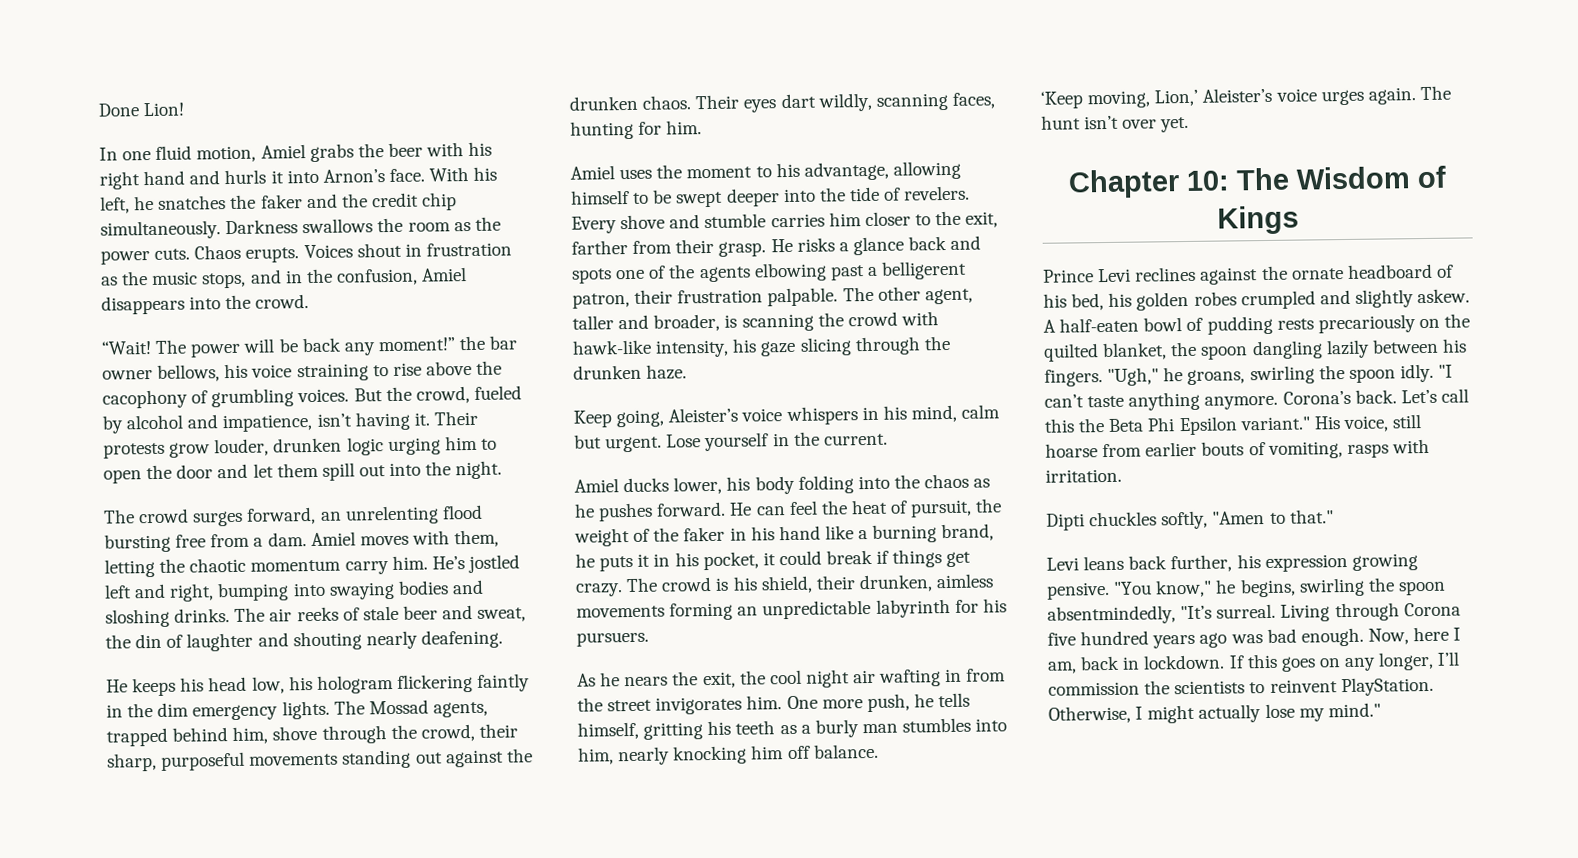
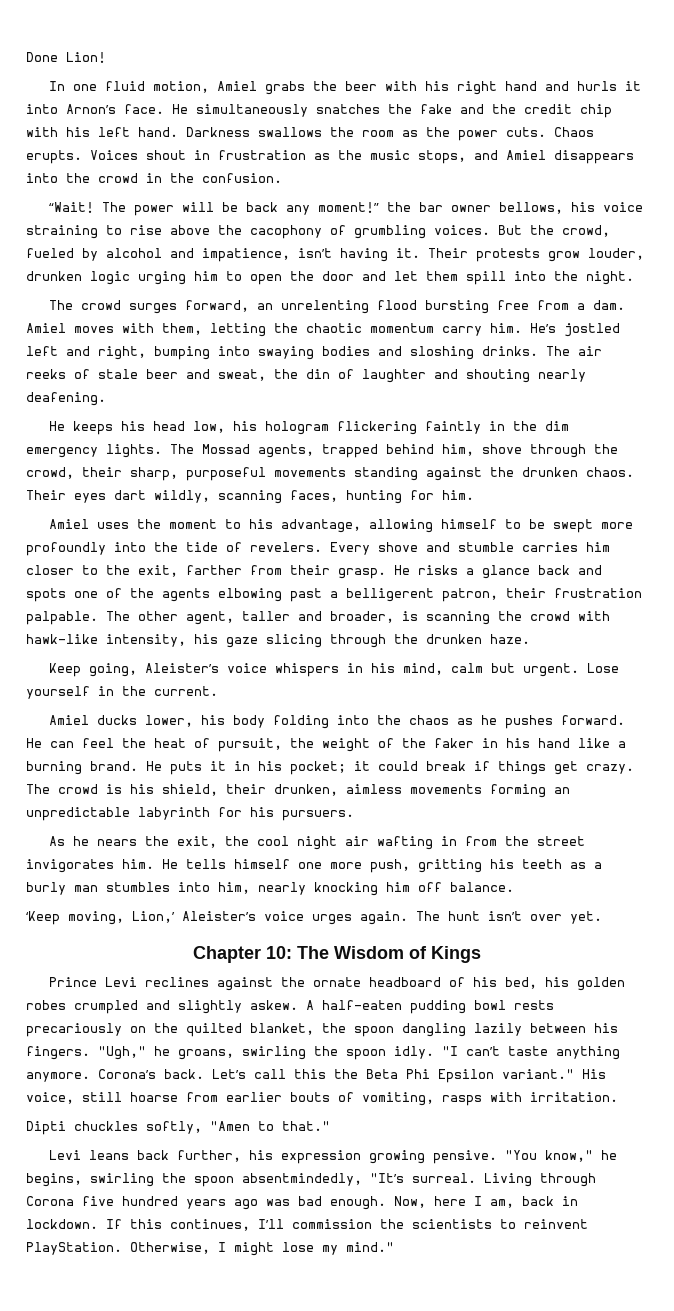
- With his left, he snatches the faker and the credit chip simultaneously.
+ He simultaneously snatches the fake and the credit chip with his left hand.
- Voices shout in frustration as the music stops, and in the confusion, Amiel disappears into the crowd.
+ Voices shout in frustration as the music stops, and Amiel disappears into the crowd in the confusion.
- Their protests grow louder, drunken logic urging him to open the door and let them spill out into the night.
+ Their protests grow louder, drunken logic urging him to open the door and let them spill into the night.
- The Mossad agents, trapped behind him, shove through the crowd, their sharp, purposeful movements standing out against the drunken chaos.
+ The Mossad agents, trapped behind him, shove through the crowd, their sharp, purposeful movements standing against the drunken chaos.
- Amiel uses the moment to his advantage, allowing himself to be swept deeper into the tide of revelers.
+ Amiel uses the moment to his advantage, allowing himself to be swept more profoundly into the tide of revelers.
- He can feel the heat of pursuit, the weight of the faker in his hand like a burning brand, he puts it in his pocket, it could break if things get crazy.
+ He can feel the heat of pursuit, the weight of the faker in his hand like a burning brand. He puts it in his pocket; it could break if things get crazy.
- One more push, he tells himself, gritting his teeth as a burly man stumbles into him, nearly knocking him off balance.
+ He tells himself one more push, gritting his teeth as a burly man stumbles into him, nearly knocking him off balance.
- A half-eaten bowl of pudding rests precariously on the quilted blanket, the spoon dangling lazily between his fingers.
+ A half-eaten pudding bowl rests precariously on the quilted blanket, the spoon dangling lazily between his fingers.
- If this goes on any longer, I’ll commission the scientists to reinvent PlayStation.
+ If this continues, I’ll commission the scientists to reinvent PlayStation.
- Otherwise, I might actually lose my mind."
+ Otherwise, I might lose my mind."

